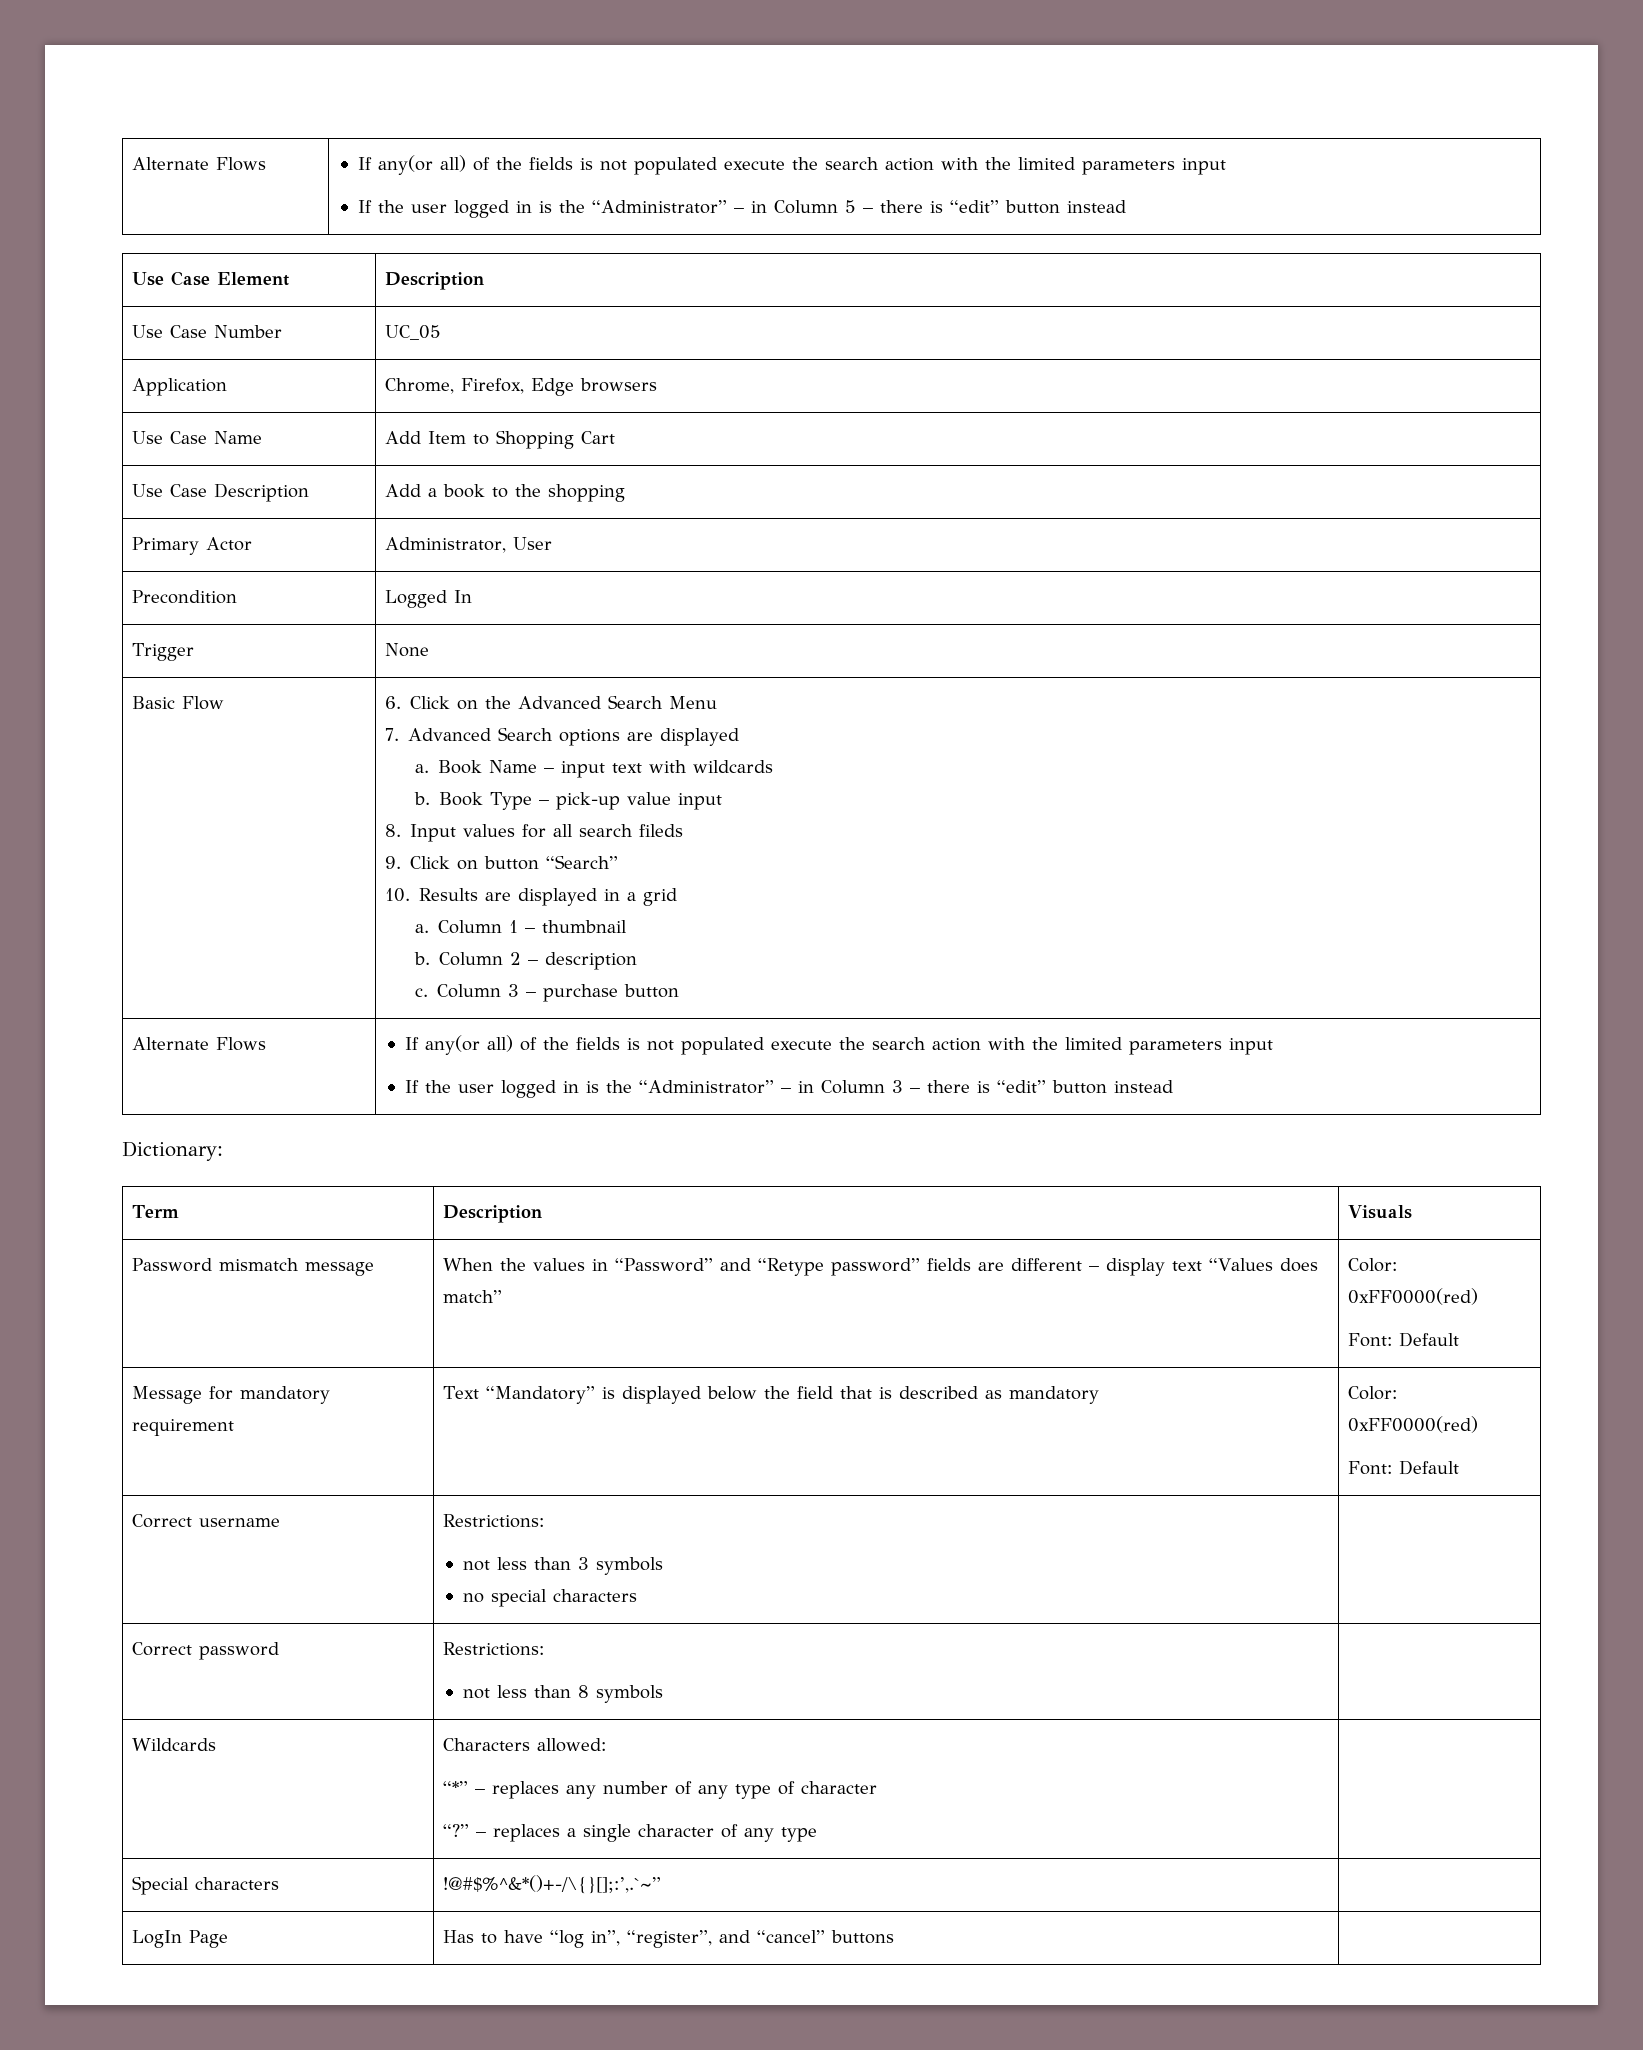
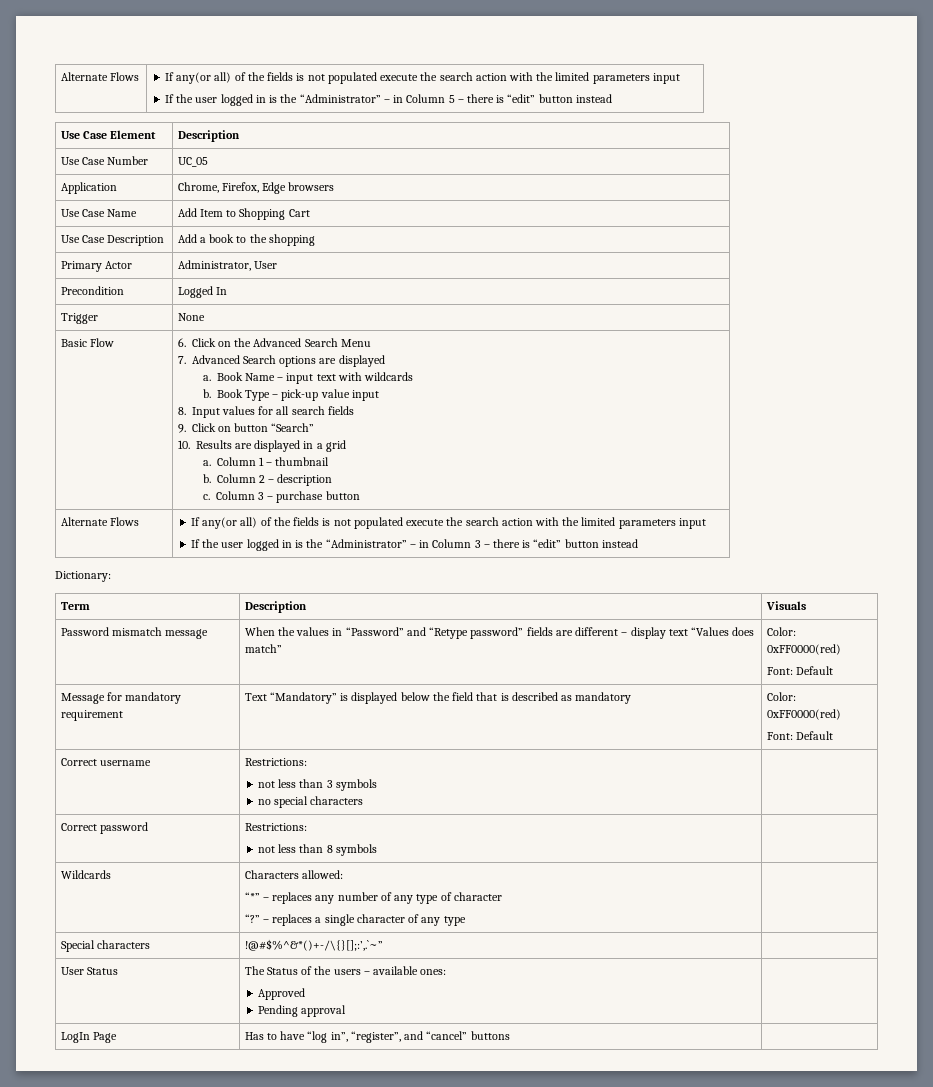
- 8. Input values for all search fileds
+ 8. Input values for all search fields
+ User Status | The Status of the users – available ones:
+ Approved
+ Pending approval |

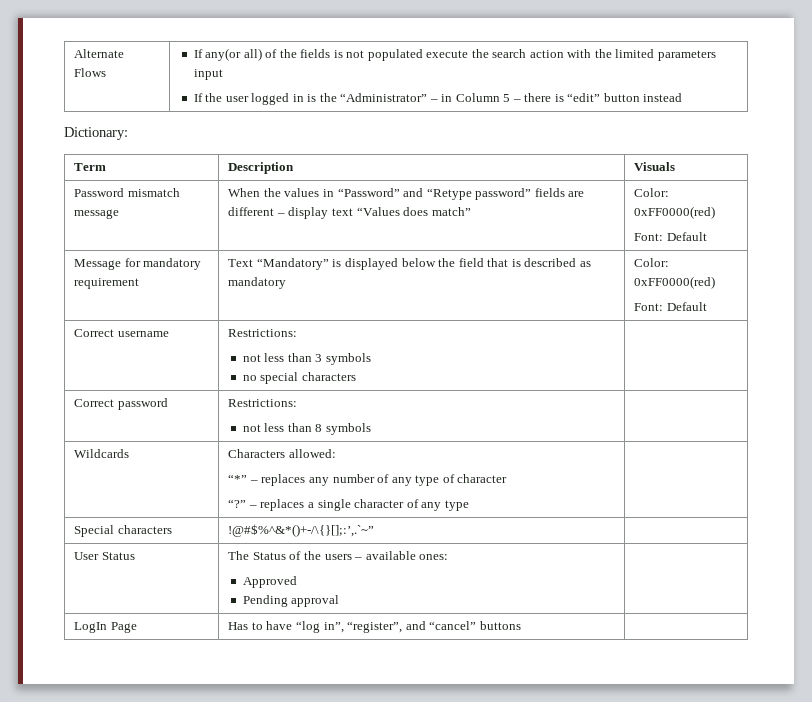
- Use Case Element | Description
- Use Case Number | UC_05
- Application | Chrome, Firefox, Edge browsers
- Use Case Name | Add Item to Shopping Cart
- Use Case Description | Add a book to the shopping
- Primary Actor | Administrator, User
- Precondition | Logged In
- Trigger | None
- Basic Flow | 6. Click on the Advanced Search Menu
- 7. Advanced Search options are displayed
- a. Book Name – input text with wildcards
- b. Book Type – pick-up value input
- 8. Input values for all search fields
- 9. Click on button “Search”
- 10. Results are displayed in a grid
- a. Column 1 – thumbnail
- b. Column 2 – description
- c. Column 3 – purchase button
- Alternate Flows | If any(or all) of the fields is not populated execute the search action with the limited parameters input
- If the user logged in is the “Administrator” – in Column 3 – there is “edit” button instead

